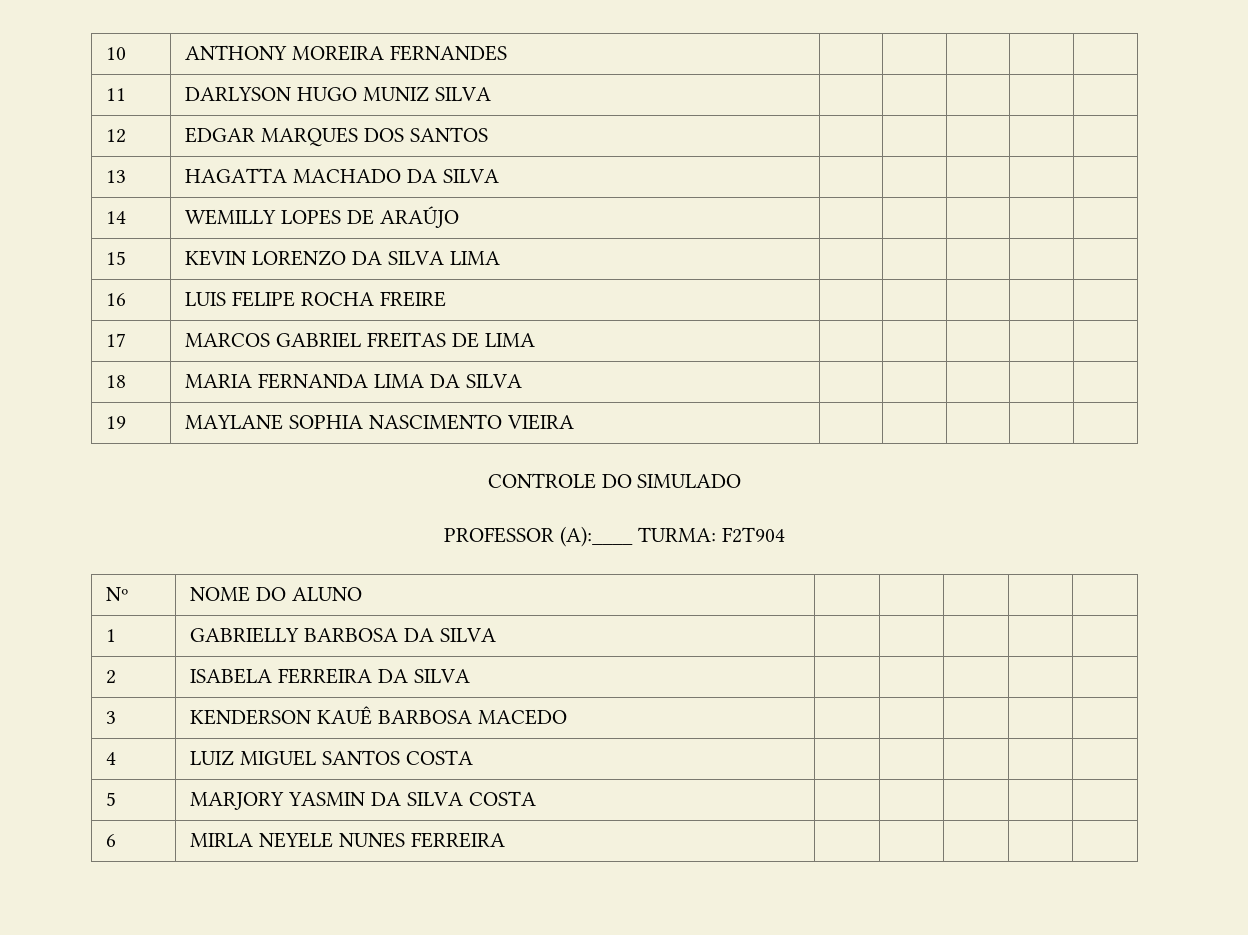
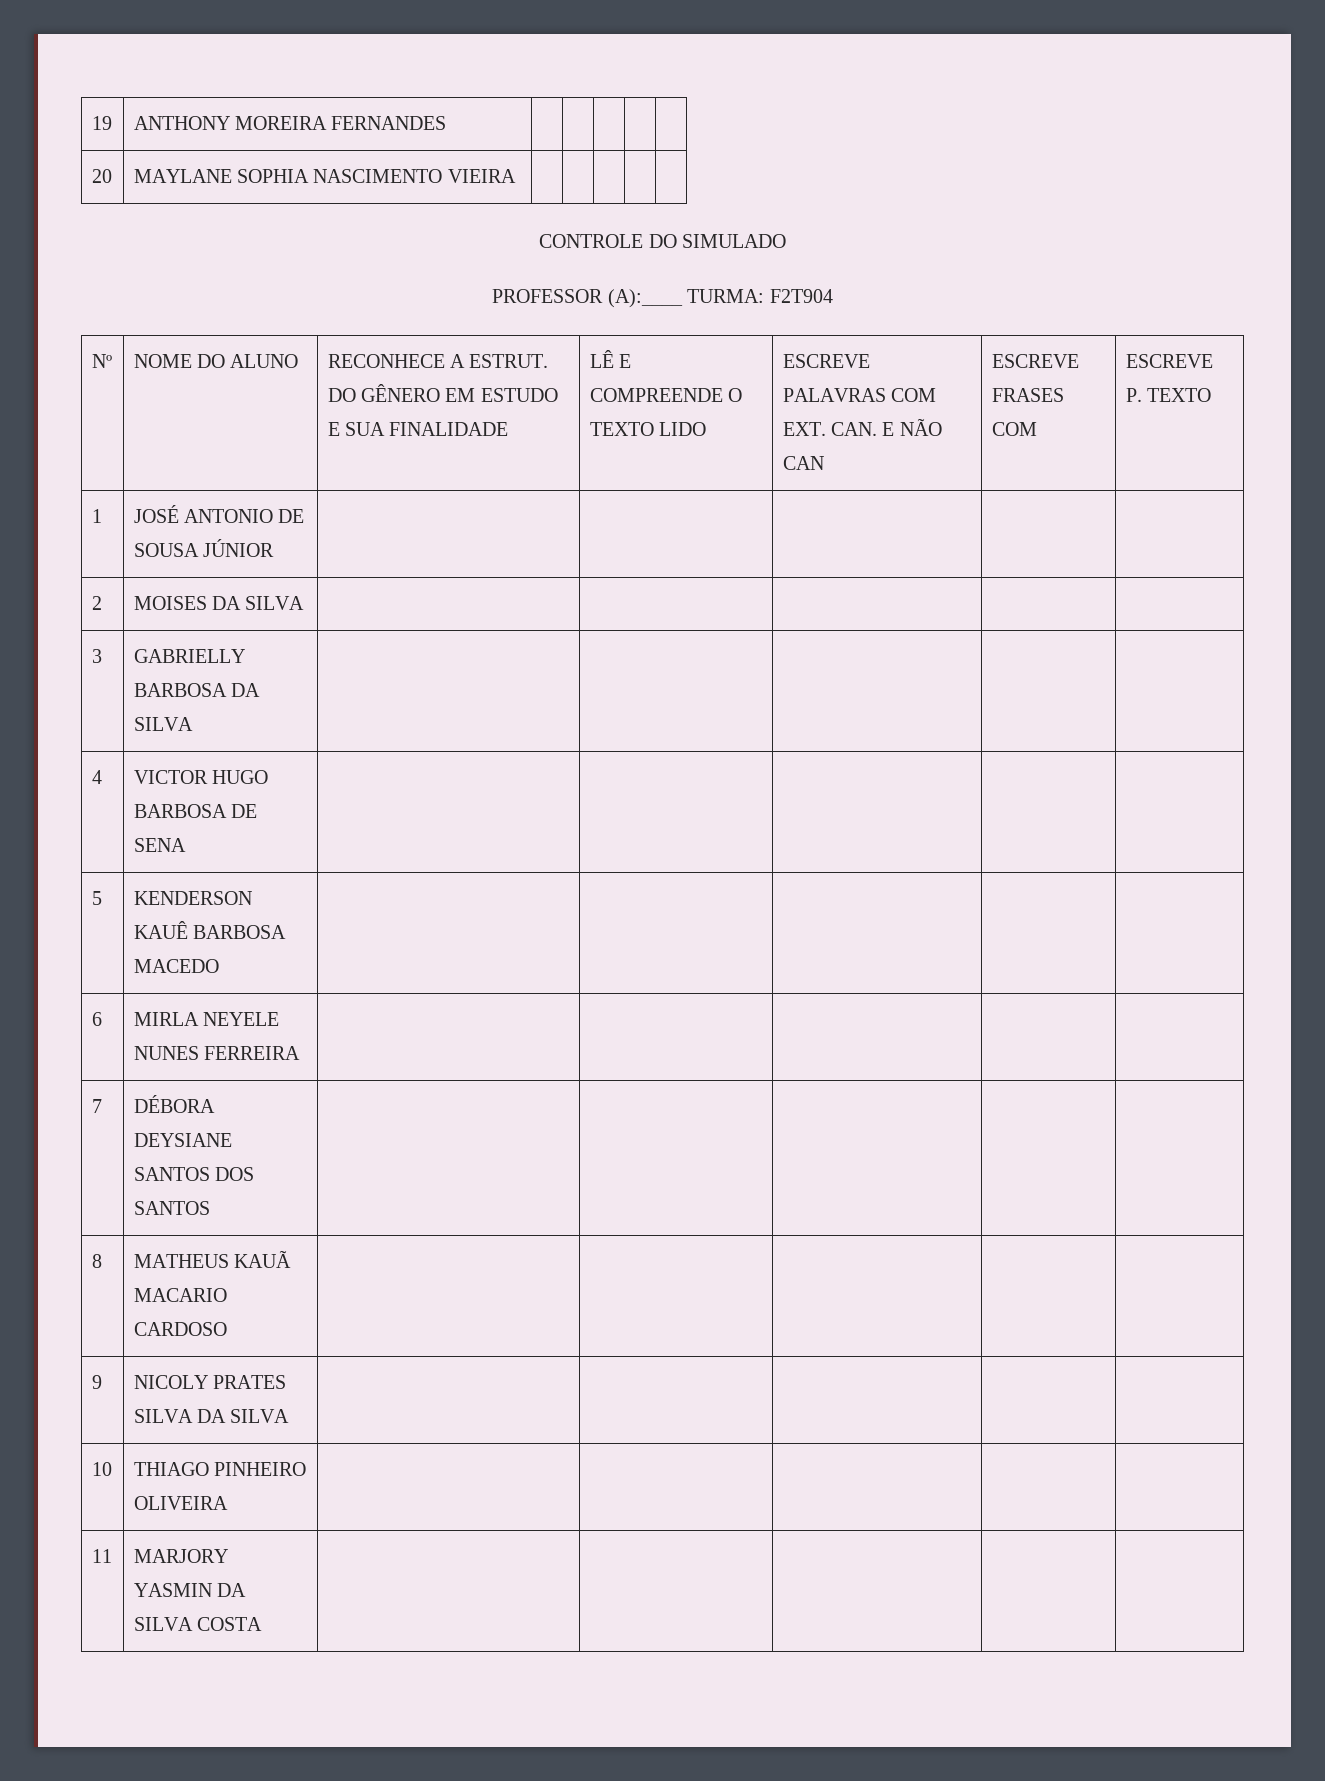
- 10 | ANTHONY MOREIRA FERNANDES | | | | |
+ 19 | ANTHONY MOREIRA FERNANDES | | | | |
- 11 | DARLYSON HUGO MUNIZ SILVA | | | | |
- 12 | EDGAR MARQUES DOS SANTOS | | | | |
- 13 | HAGATTA MACHADO DA SILVA | | | | |
- 14 | WEMILLY LOPES DE ARAÚJO | | | | |
- 15 | KEVIN LORENZO DA SILVA LIMA | | | | |
- 16 | LUIS FELIPE ROCHA FREIRE | | | | |
- 17 | MARCOS GABRIEL FREITAS DE LIMA | | | | |
- 18 | MARIA FERNANDA LIMA DA SILVA | | | | |
- 19 | MAYLANE SOPHIA NASCIMENTO VIEIRA | | | | |
+ 20 | MAYLANE SOPHIA NASCIMENTO VIEIRA | | | | |
- Nº | NOME DO ALUNO | | | | |
- 1 | GABRIELLY BARBOSA DA SILVA | | | | |
- 2 | ISABELA FERREIRA DA SILVA | | | | |
- 3 | KENDERSON KAUÊ BARBOSA MACEDO | | | | |
- 4 | LUIZ MIGUEL SANTOS COSTA | | | | |
- 5 | MARJORY YASMIN DA SILVA COSTA | | | | |
+ Nº | NOME DO ALUNO | RECONHECE A ESTRUT. DO GÊNERO EM ESTUDO E SUA FINALIDADE | LÊ E COMPREENDE O TEXTO LIDO | ESCREVE PALAVRAS COM EXT. CAN. E NÃO CAN | ESCREVE FRASES COM | ESCREVE P. TEXTO
+ 1 | JOSÉ ANTONIO DE SOUSA JÚNIOR | | | | |
+ 2 | MOISES DA SILVA | | | | |
+ 3 | GABRIELLY BARBOSA DA SILVA | | | | |
+ 4 | VICTOR HUGO BARBOSA DE SENA | | | | |
+ 5 | KENDERSON KAUÊ BARBOSA MACEDO | | | | |
+ 7 | DÉBORA DEYSIANE SANTOS DOS SANTOS | | | | |
+ 8 | MATHEUS KAUÃ MACARIO CARDOSO | | | | |
+ 9 | NICOLY PRATES SILVA DA SILVA | | | | |
+ 10 | THIAGO PINHEIRO OLIVEIRA | | | | |
+ 11 | MARJORY YASMIN DA SILVA COSTA | | | | |

